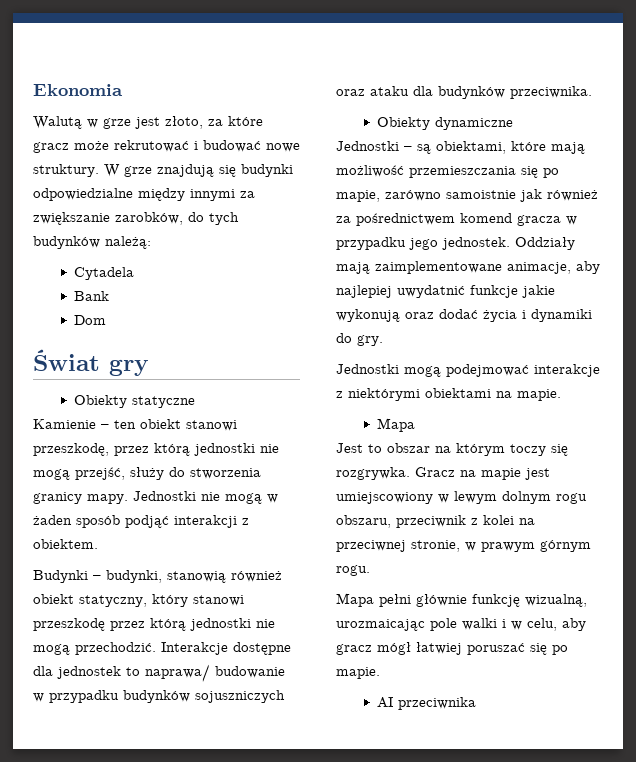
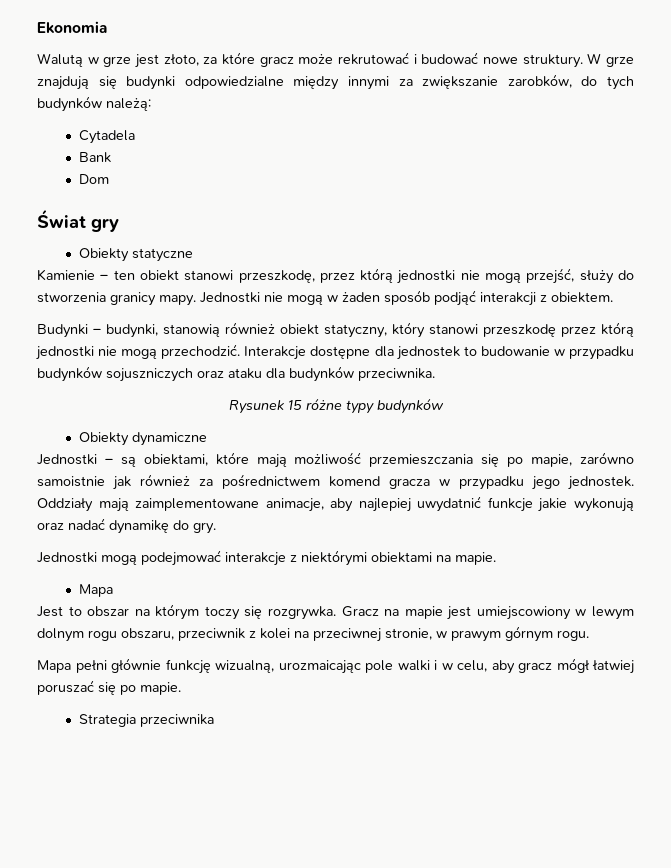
- Interakcje dostępne dla jednostek to naprawa/ budowanie w przypadku budynków sojuszniczych oraz ataku dla budynków przeciwnika.
+ Interakcje dostępne dla jednostek to budowanie w przypadku budynków sojuszniczych oraz ataku dla budynków przeciwnika.
+ Rysunek 15 różne typy budynków
- Oddziały mają zaimplementowane animacje, aby najlepiej uwydatnić funkcje jakie wykonują oraz dodać życia i dynamiki do gry.
+ Oddziały mają zaimplementowane animacje, aby najlepiej uwydatnić funkcje jakie wykonują oraz nadać dynamikę do gry.
- AI przeciwnika
+ Strategia przeciwnika

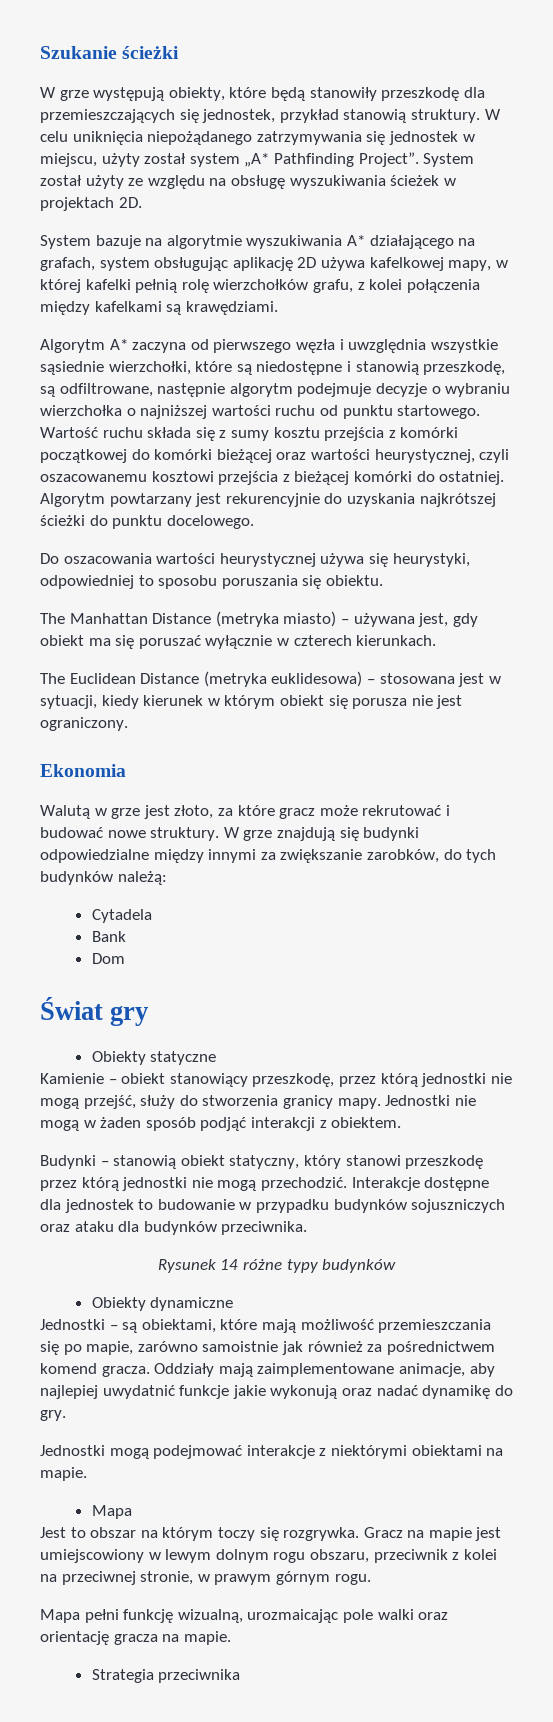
+ Szukanie ścieżki
+ W grze występują obiekty, które będą stanowiły przeszkodę dla przemieszczających się jednostek, przykład stanowią struktury. W celu uniknięcia niepożądanego zatrzymywania się jednostek w miejscu, użyty został system „A* Pathfinding Project”. System został użyty ze względu na obsługę wyszukiwania ścieżek w projektach 2D.
+ System bazuje na algorytmie wyszukiwania A* działającego na grafach, system obsługując aplikację 2D używa kafelkowej mapy, w której kafelki pełnią rolę wierzchołków grafu, z kolei połączenia między kafelkami są krawędziami.
+ Algorytm A* zaczyna od pierwszego węzła i uwzględnia wszystkie sąsiednie wierzchołki, które są niedostępne i stanowią przeszkodę, są odfiltrowane, następnie algorytm podejmuje decyzje o wybraniu wierzchołka o najniższej wartości ruchu od punktu startowego. Wartość ruchu składa się z sumy kosztu przejścia z komórki początkowej do komórki bieżącej oraz wartości heurystycznej, czyli oszacowanemu kosztowi przejścia z bieżącej komórki do ostatniej. Algorytm powtarzany jest rekurencyjnie do uzyskania najkrótszej ścieżki do punktu docelowego.
+ Do oszacowania wartości heurystycznej używa się heurystyki, odpowiedniej to sposobu poruszania się obiektu.
+ The Manhattan Distance (metryka miasto) – używana jest, gdy obiekt ma się poruszać wyłącznie w czterech kierunkach.
+ The Euclidean Distance (metryka euklidesowa) – stosowana jest w sytuacji, kiedy kierunek w którym obiekt się porusza nie jest ograniczony.
- Kamienie – ten obiekt stanowi przeszkodę, przez którą jednostki nie mogą przejść, służy do stworzenia granicy mapy.
+ Kamienie – obiekt stanowiący przeszkodę, przez którą jednostki nie mogą przejść, służy do stworzenia granicy mapy.
- Budynki – budynki, stanowią również obiekt statyczny, który stanowi przeszkodę przez którą jednostki nie mogą przechodzić.
+ Budynki – stanowią obiekt statyczny, który stanowi przeszkodę przez którą jednostki nie mogą przechodzić.
- Rysunek 15 różne typy budynków
+ Rysunek 14 różne typy budynków
- Jednostki – są obiektami, które mają możliwość przemieszczania się po mapie, zarówno samoistnie jak również za pośrednictwem komend gracza w przypadku jego jednostek.
+ Jednostki – są obiektami, które mają możliwość przemieszczania się po mapie, zarówno samoistnie jak również za pośrednictwem komend gracza.
- Mapa pełni głównie funkcję wizualną, urozmaicając pole walki i w celu, aby gracz mógł łatwiej poruszać się po mapie.
+ Mapa pełni funkcję wizualną, urozmaicając pole walki oraz orientację gracza na mapie.

